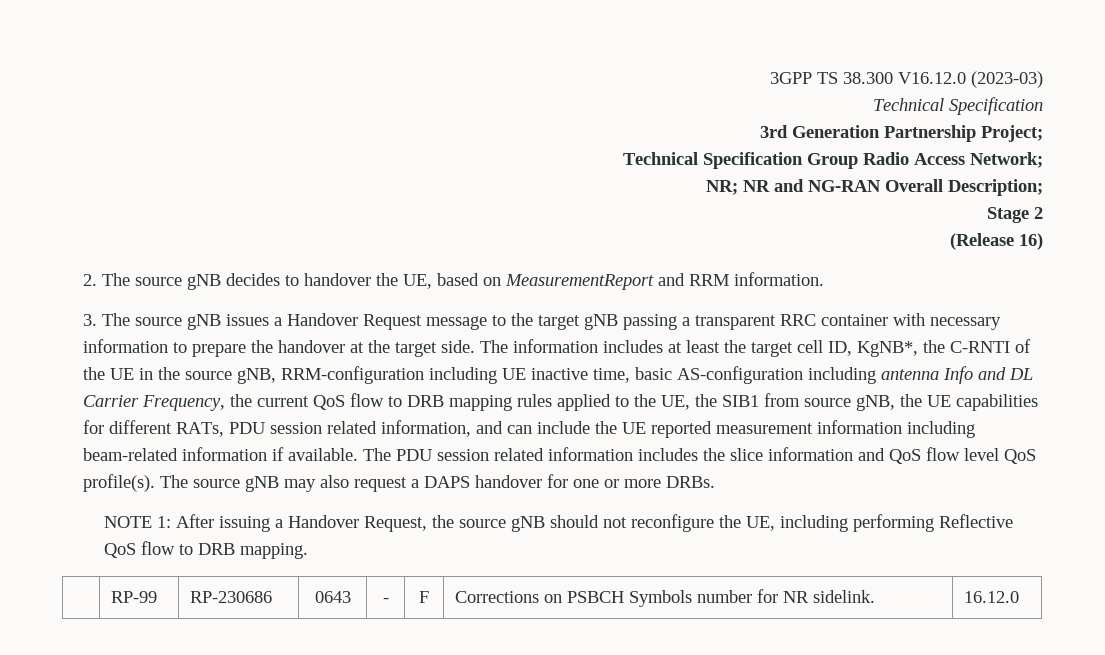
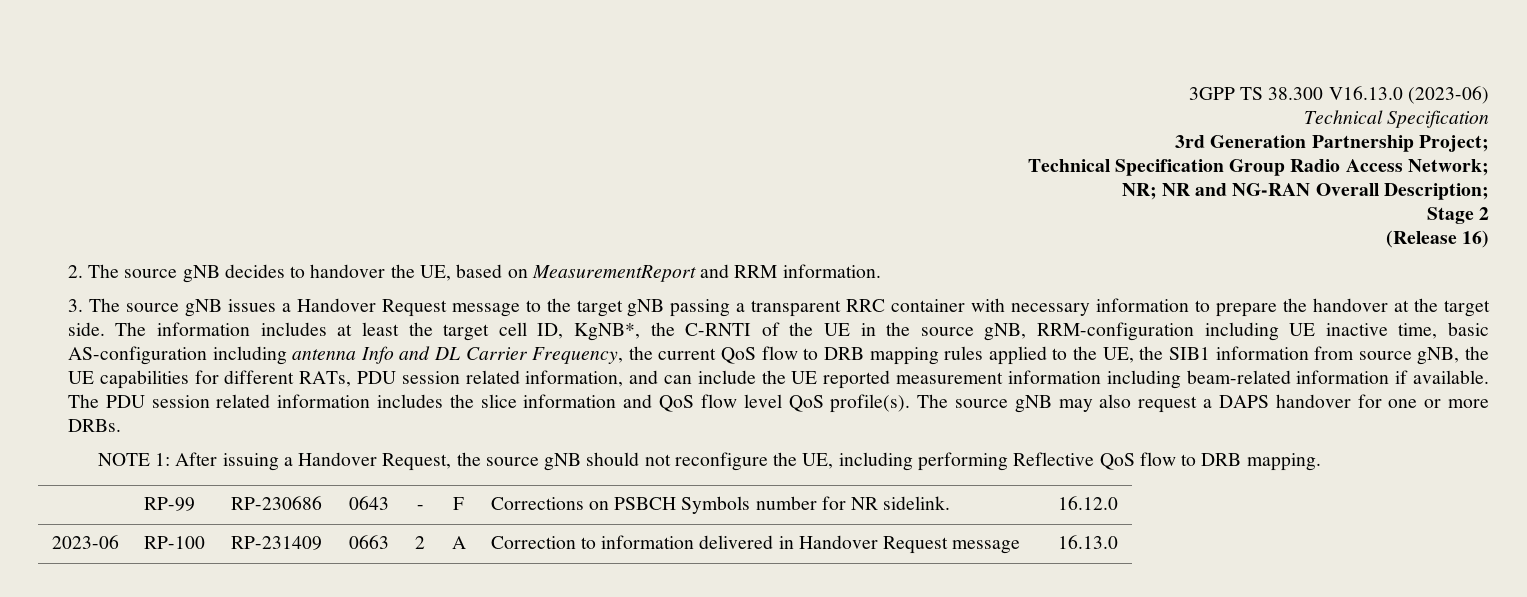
- 3GPP TS 38.300 V16.12.0 (2023-03)
+ 3GPP TS 38.300 V16.13.0 (2023-06)
- The information includes at least the target cell ID, KgNB*, the C-RNTI of the UE in the source gNB, RRM-configuration including UE inactive time, basic AS-configuration including antenna Info and DL Carrier Frequency, the current QoS flow to DRB mapping rules applied to the UE, the SIB1 from source gNB, the UE capabilities for different RATs, PDU session related information, and can include the UE reported measurement information including beam-related information if available.
+ The information includes at least the target cell ID, KgNB*, the C-RNTI of the UE in the source gNB, RRM-configuration including UE inactive time, basic AS-configuration including antenna Info and DL Carrier Frequency, the current QoS flow to DRB mapping rules applied to the UE, the SIB1 information from source gNB, the UE capabilities for different RATs, PDU session related information, and can include the UE reported measurement information including beam-related information if available.
+ 2023-06 | RP-100 | RP-231409 | 0663 | 2 | A | Correction to information delivered in Handover Request message | 16.13.0

